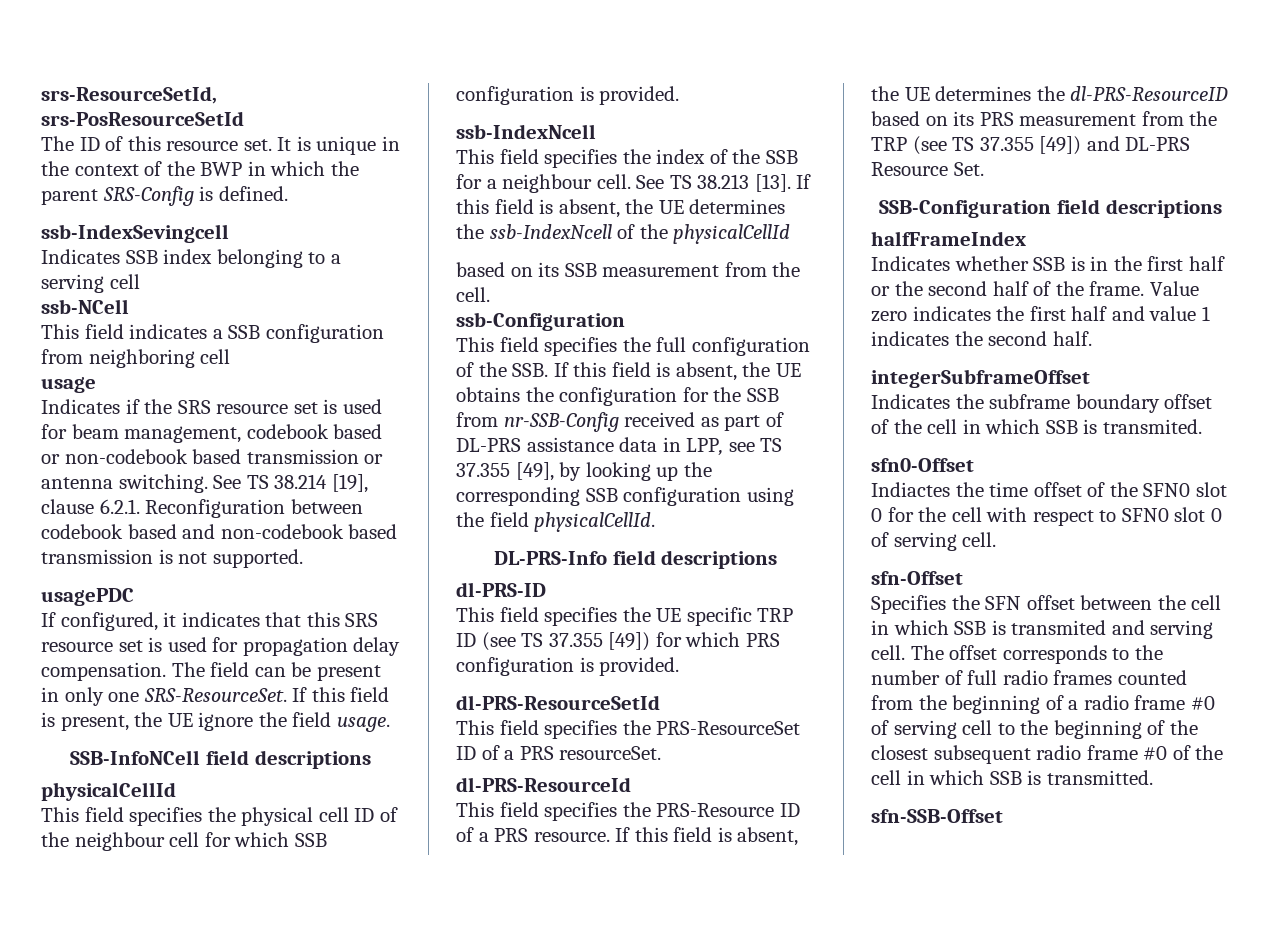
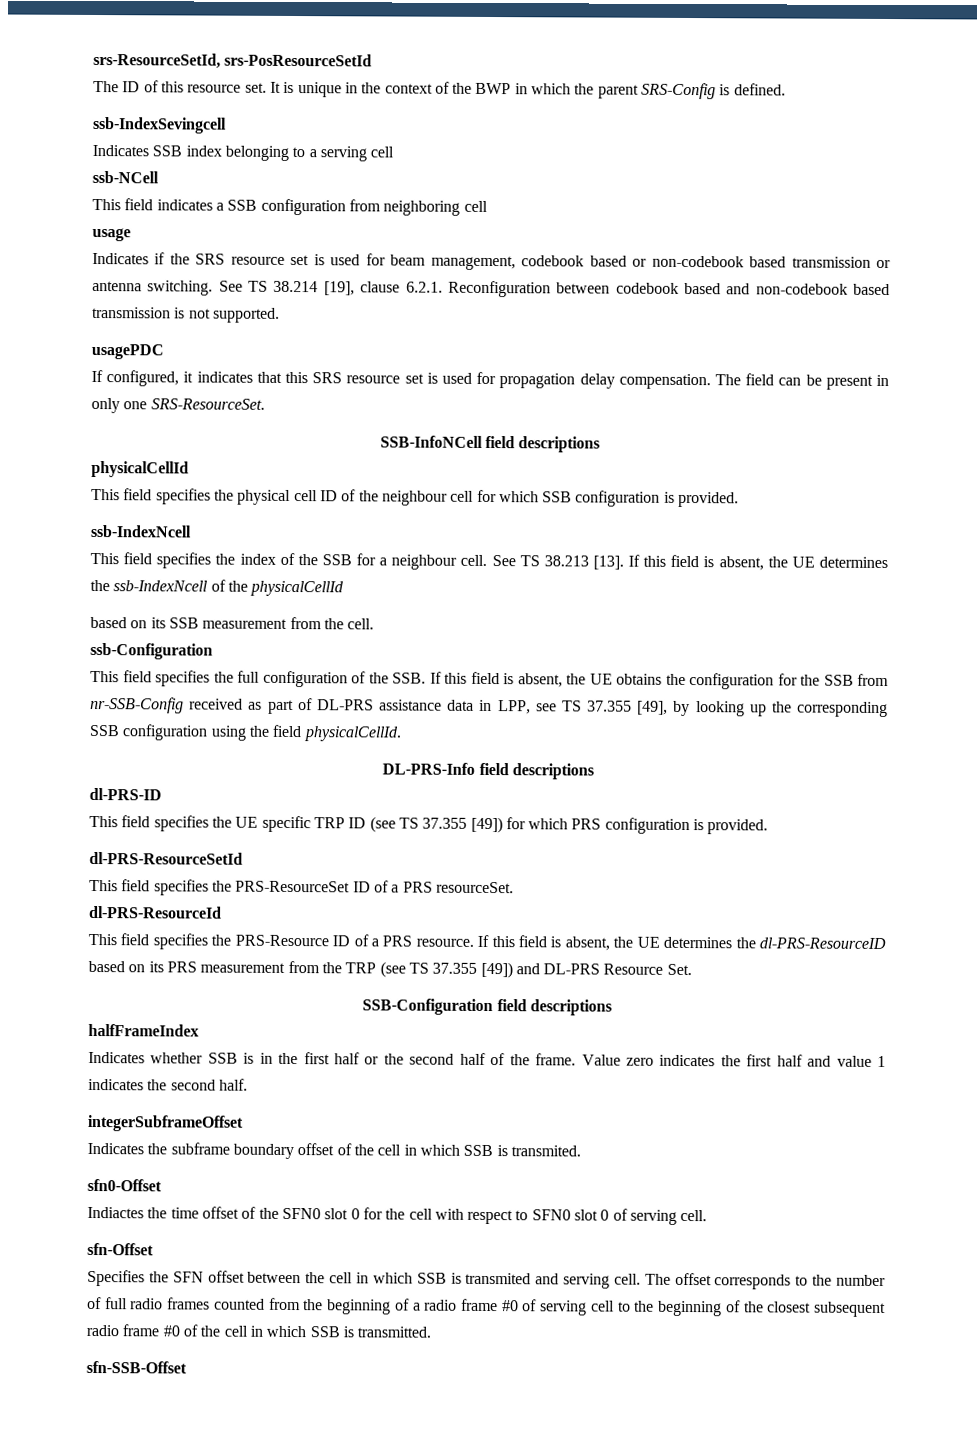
- If this field is present, the UE ignore the field usage.

